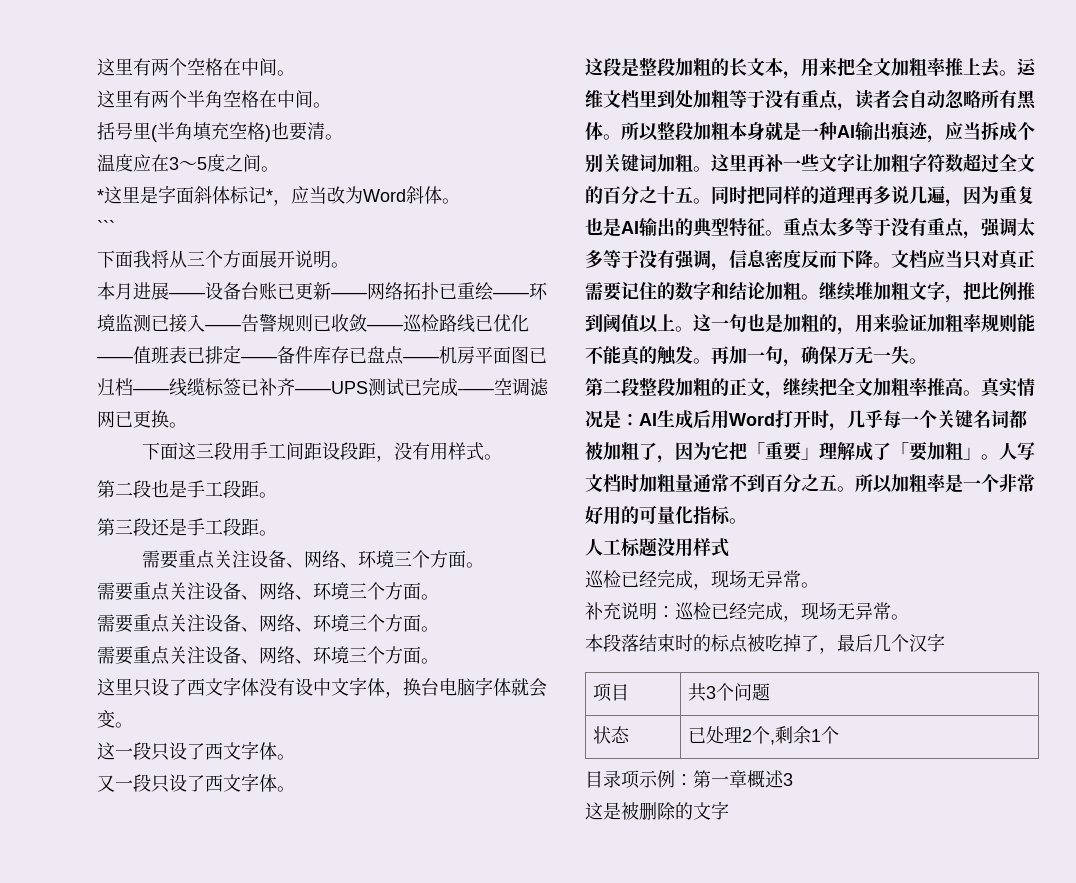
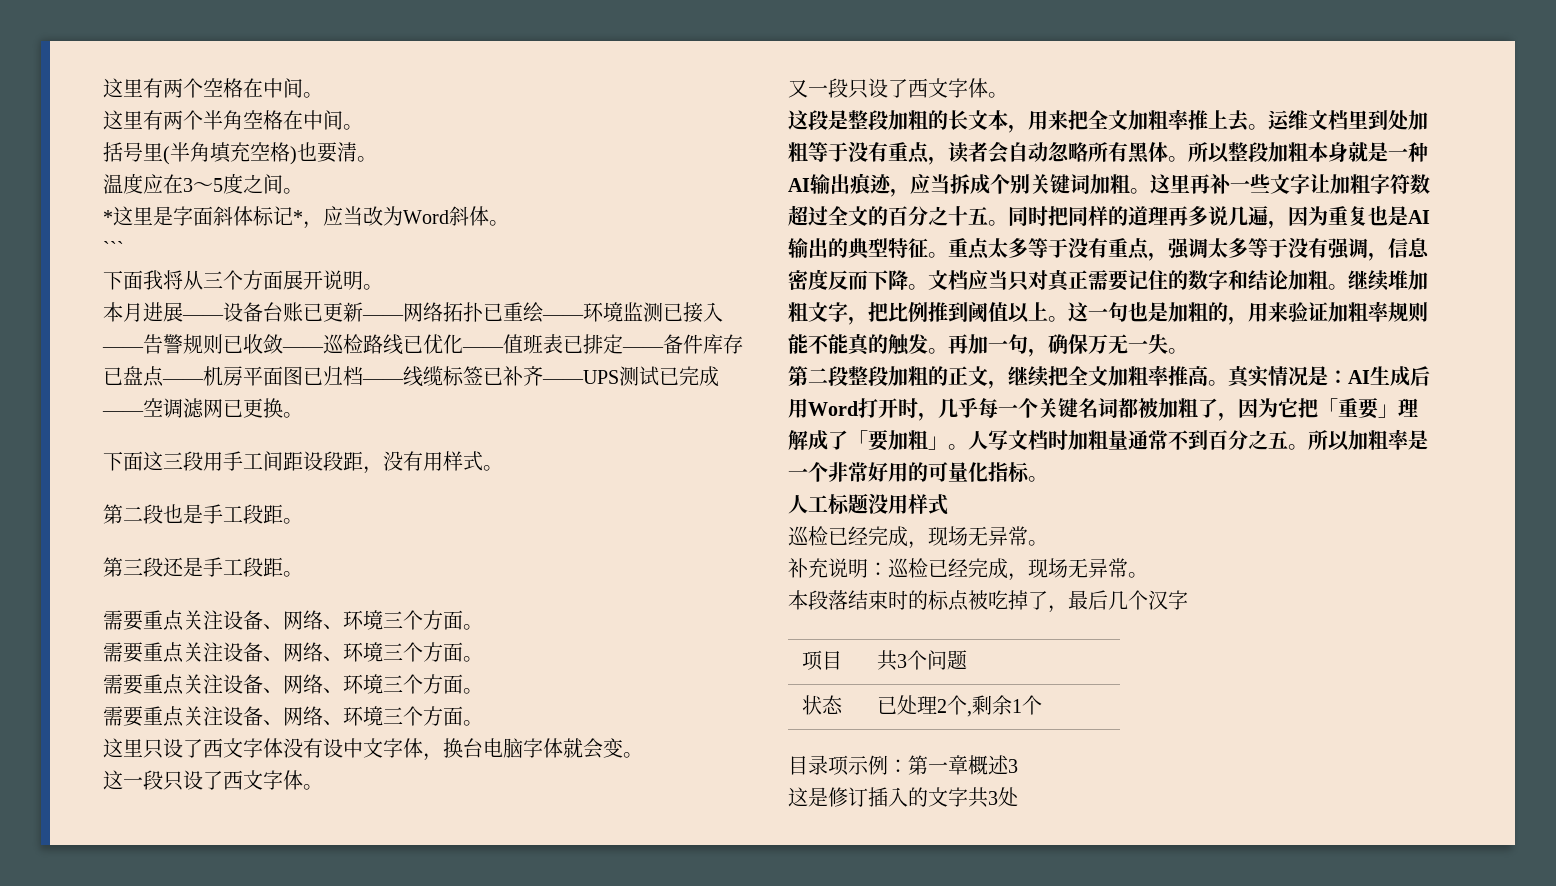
- 这是被删除的文字
+ 这是修订插入的文字共3处

